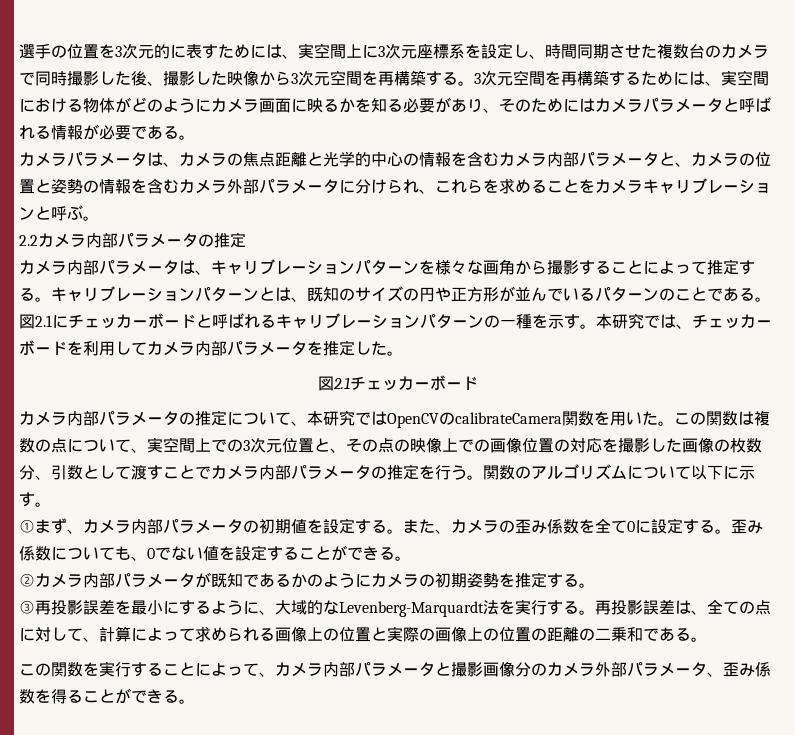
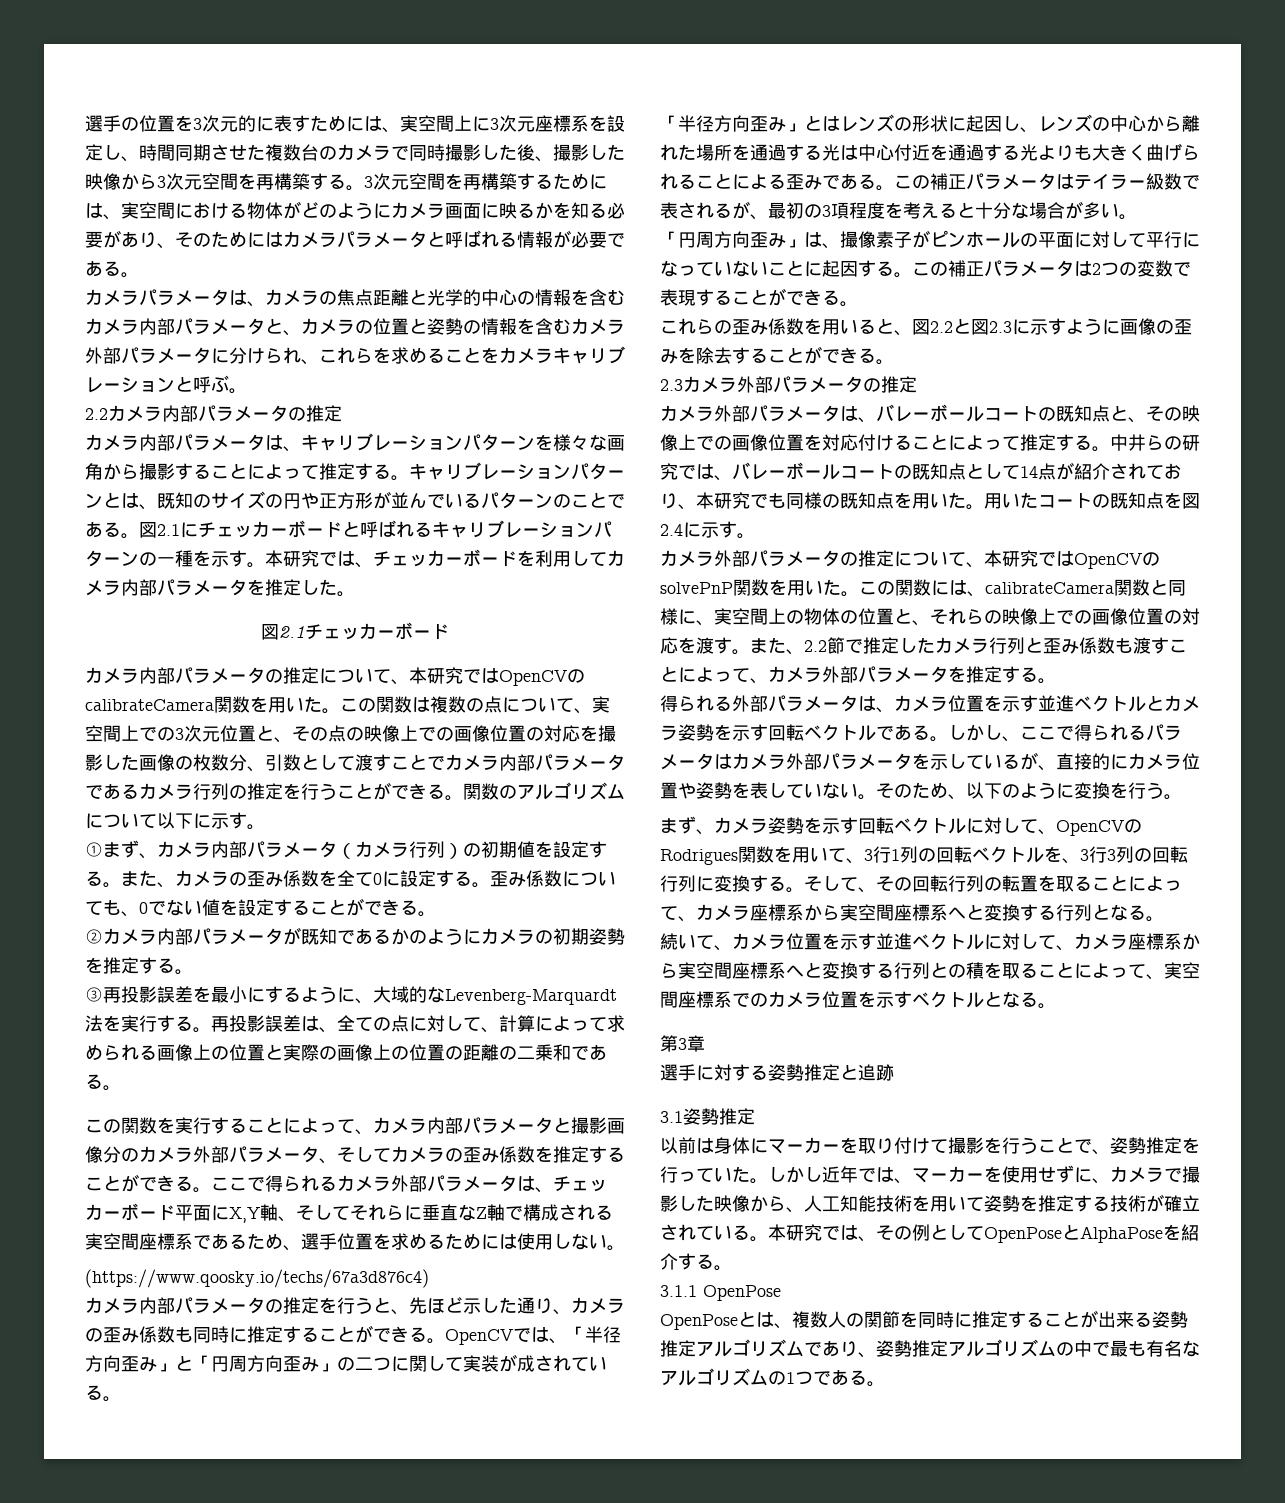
- この関数は複数の点について、実空間上での3次元位置と、その点の映像上での画像位置の対応を撮影した画像の枚数分、引数として渡すことでカメラ内部パラメータの推定を行う。
+ この関数は複数の点について、実空間上での3次元位置と、その点の映像上での画像位置の対応を撮影した画像の枚数分、引数として渡すことでカメラ内部パラメータであるカメラ行列の推定を行うことができる。
- ①まず、カメラ内部パラメータの初期値を設定する。
+ ①まず、カメラ内部パラメータ（カメラ行列）の初期値を設定する。
- この関数を実行することによって、カメラ内部パラメータと撮影画像分のカメラ外部パラメータ、歪み係数を得ることができる。
+ この関数を実行することによって、カメラ内部パラメータと撮影画像分のカメラ外部パラメータ、そしてカメラの歪み係数を推定することができる。ここで得られるカメラ外部パラメータは、チェッカーボード平面にX,Y軸、そしてそれらに垂直なZ軸で構成される実空間座標系であるため、選手位置を求めるためには使用しない。
+ (https://www.qoosky.io/techs/67a3d876c4)
+ カメラ内部パラメータの推定を行うと、先ほど示した通り、カメラの歪み係数も同時に推定することができる。OpenCVでは、「半径方向歪み」と「円周方向歪み」の二つに関して実装が成されている。
+ 「半径方向歪み」とはレンズの形状に起因し、レンズの中心から離れた場所を通過する光は中心付近を通過する光よりも大きく曲げられることによる歪みである。この補正パラメータはテイラー級数で表されるが、最初の3項程度を考えると十分な場合が多い。
+ 「円周方向歪み」は、撮像素子がピンホールの平面に対して平行になっていないことに起因する。この補正パラメータは2つの変数で表現することができる。
+ これらの歪み係数を用いると、図2.2と図2.3に示すように画像の歪みを除去することができる。
+ 2.3カメラ外部パラメータの推定
+ カメラ外部パラメータは、バレーボールコートの既知点と、その映像上での画像位置を対応付けることによって推定する。中井らの研究では、バレーボールコートの既知点として14点が紹介されており、本研究でも同様の既知点を用いた。用いたコートの既知点を図2.4に示す。
+ カメラ外部パラメータの推定について、本研究ではOpenCVのsolvePnP関数を用いた。この関数には、calibrateCamera関数と同様に、実空間上の物体の位置と、それらの映像上での画像位置の対応を渡す。また、2.2節で推定したカメラ行列と歪み係数も渡すことによって、カメラ外部パラメータを推定する。
+ 得られる外部パラメータは、カメラ位置を示す並進ベクトルとカメラ姿勢を示す回転ベクトルである。しかし、ここで得られるパラメータはカメラ外部パラメータを示しているが、直接的にカメラ位置や姿勢を表していない。そのため、以下のように変換を行う。
+ まず、カメラ姿勢を示す回転ベクトルに対して、OpenCVのRodrigues関数を用いて、3行1列の回転ベクトルを、3行3列の回転行列に変換する。そして、その回転行列の転置を取ることによって、カメラ座標系から実空間座標系へと変換する行列となる。
+ 続いて、カメラ位置を示す並進ベクトルに対して、カメラ座標系から実空間座標系へと変換する行列との積を取ることによって、実空間座標系でのカメラ位置を示すベクトルとなる。
+ 第3章
+ 選手に対する姿勢推定と追跡
+ 3.1姿勢推定
+ 以前は身体にマーカーを取り付けて撮影を行うことで、姿勢推定を行っていた。しかし近年では、マーカーを使用せずに、カメラで撮影した映像から、人工知能技術を用いて姿勢を推定する技術が確立されている。本研究では、その例としてOpenPoseとAlphaPoseを紹介する。
+ 3.1.1 OpenPose
+ OpenPoseとは、複数人の関節を同時に推定することが出来る姿勢推定アルゴリズムであり、姿勢推定アルゴリズムの中で最も有名なアルゴリズムの1つである。

